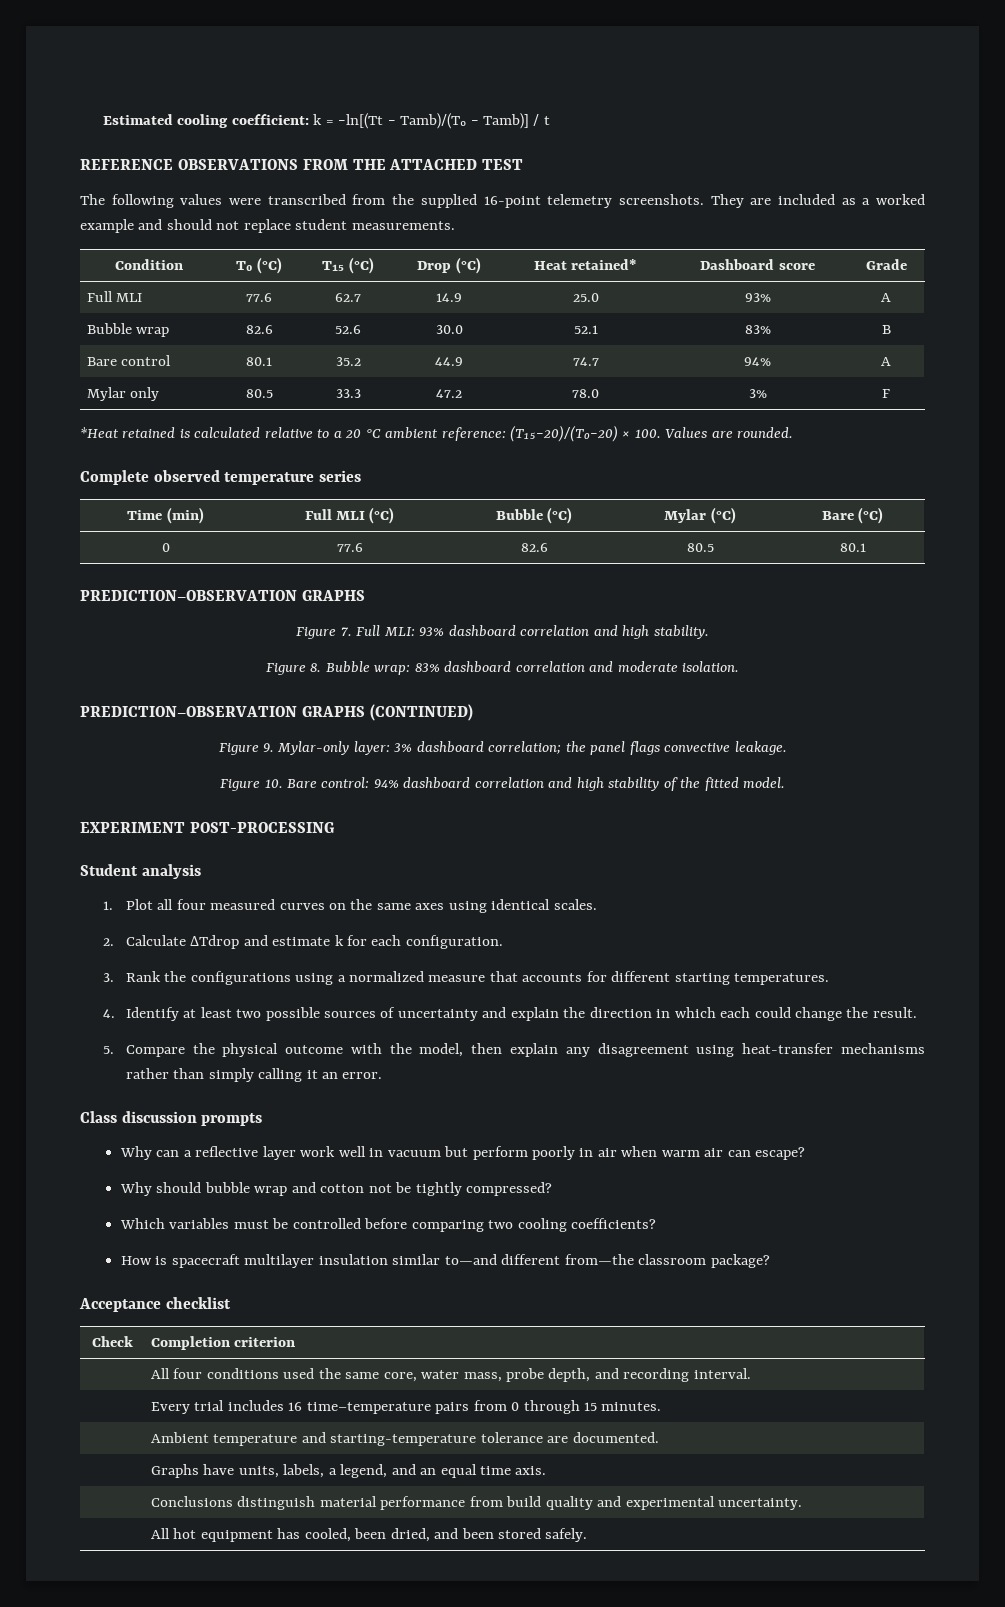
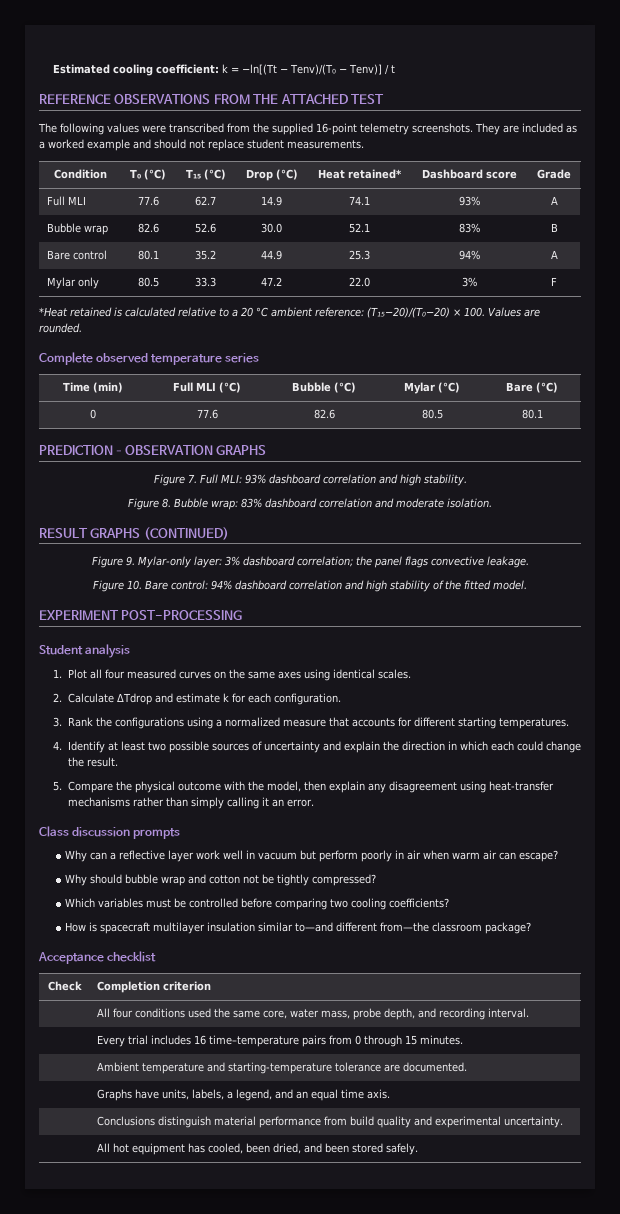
- Estimated cooling coefficient: k = −ln[(Tt − Tamb)/(T₀ − Tamb)] / t
+ Estimated cooling coefficient: k = −ln[(Tt − Tenv)/(T₀ − Tenv)] / t
- Full MLI | 77.6 | 62.7 | 14.9 | 25.0 | 93% | A
+ Full MLI | 77.6 | 62.7 | 14.9 | 74.1 | 93% | A
- Bare control | 80.1 | 35.2 | 44.9 | 74.7 | 94% | A
+ Bare control | 80.1 | 35.2 | 44.9 | 25.3 | 94% | A
- Mylar only | 80.5 | 33.3 | 47.2 | 78.0 | 3% | F
+ Mylar only | 80.5 | 33.3 | 47.2 | 22.0 | 3% | F
- PREDICTION–OBSERVATION GRAPHS (CONTINUED)
+ RESULT GRAPHS (CONTINUED)

